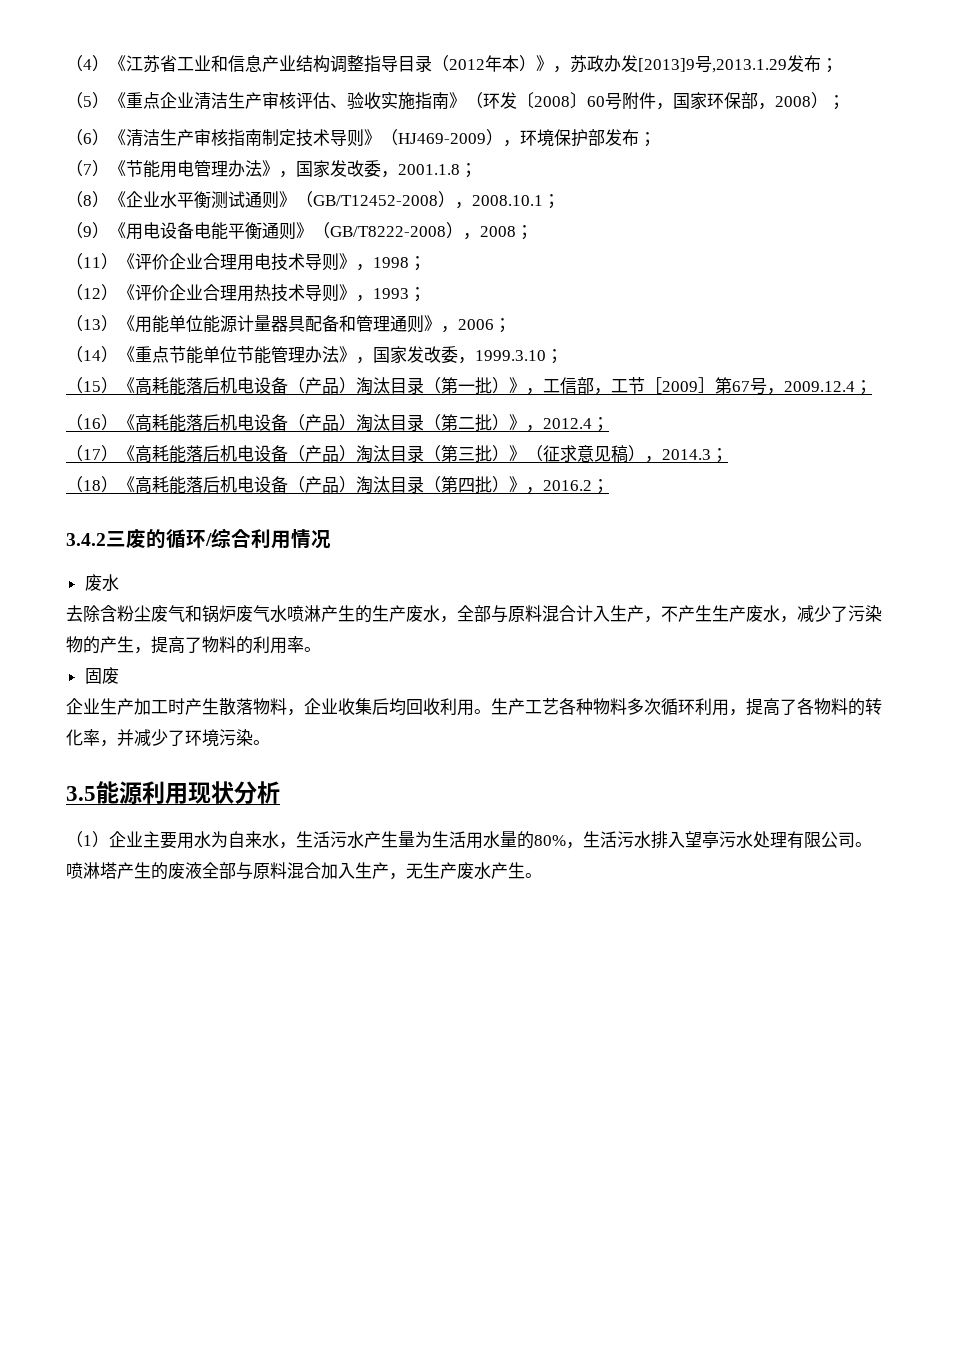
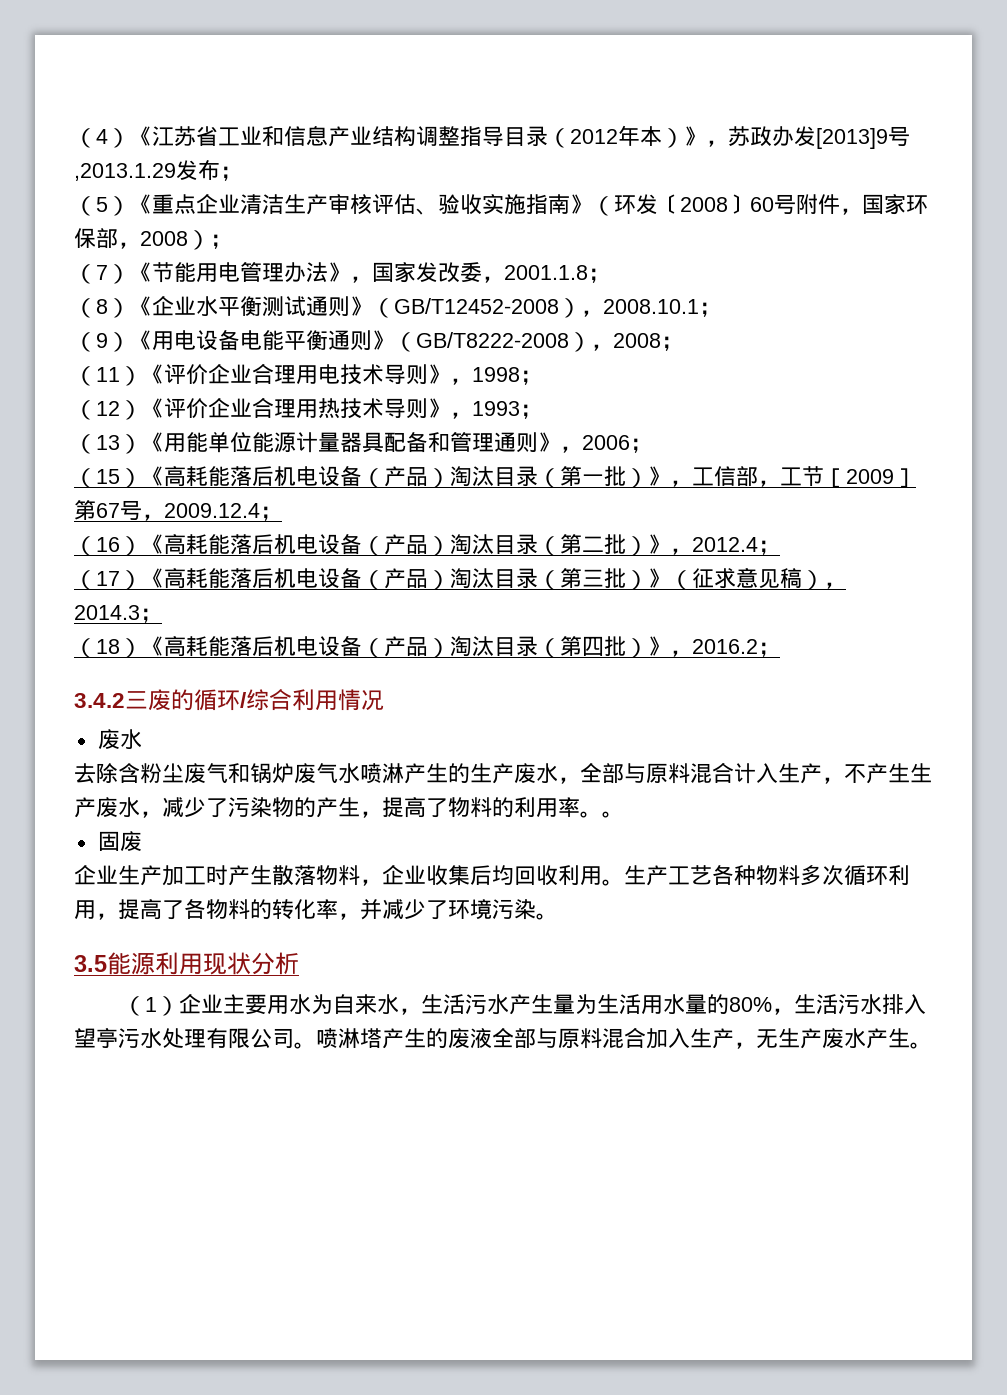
- （6）《清洁生产审核指南制定技术导则》（HJ469-2009），环境保护部发布；
- （14）《重点节能单位节能管理办法》，国家发改委，1999.3.10；
- 去除含粉尘废气和锅炉废气水喷淋产生的生产废水，全部与原料混合计入生产，不产生生产废水，减少了污染物的产生，提高了物料的利用率。
+ 去除含粉尘废气和锅炉废气水喷淋产生的生产废水，全部与原料混合计入生产，不产生生产废水，减少了污染物的产生，提高了物料的利用率。。

